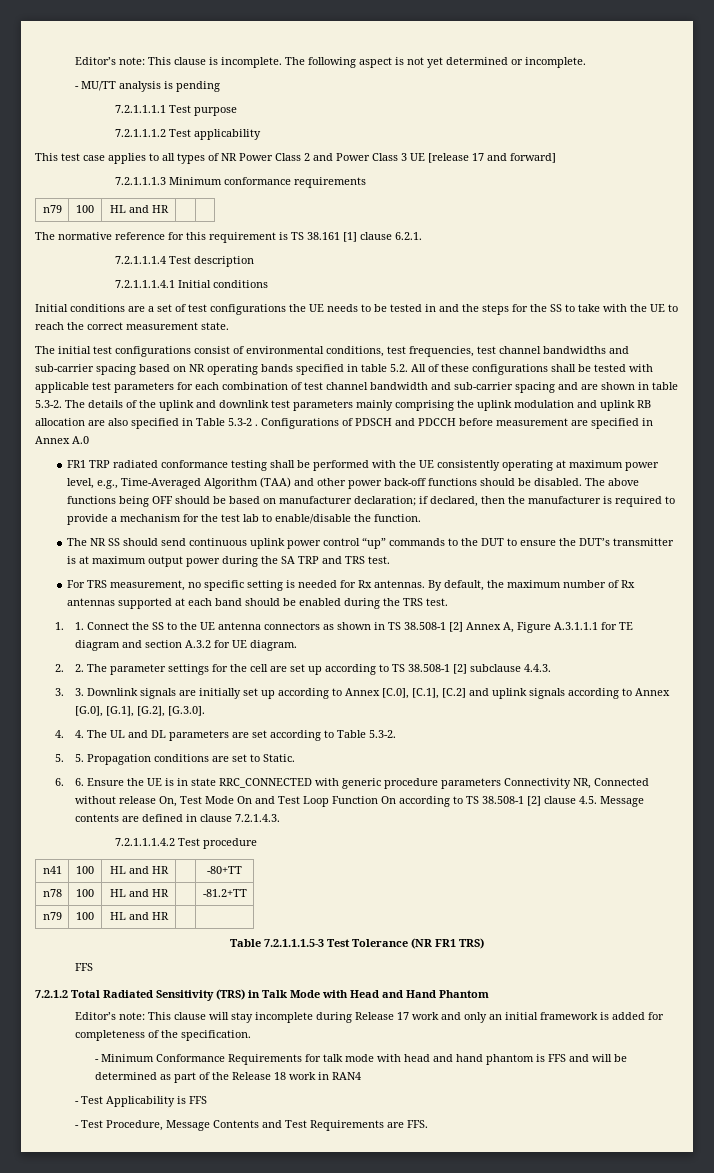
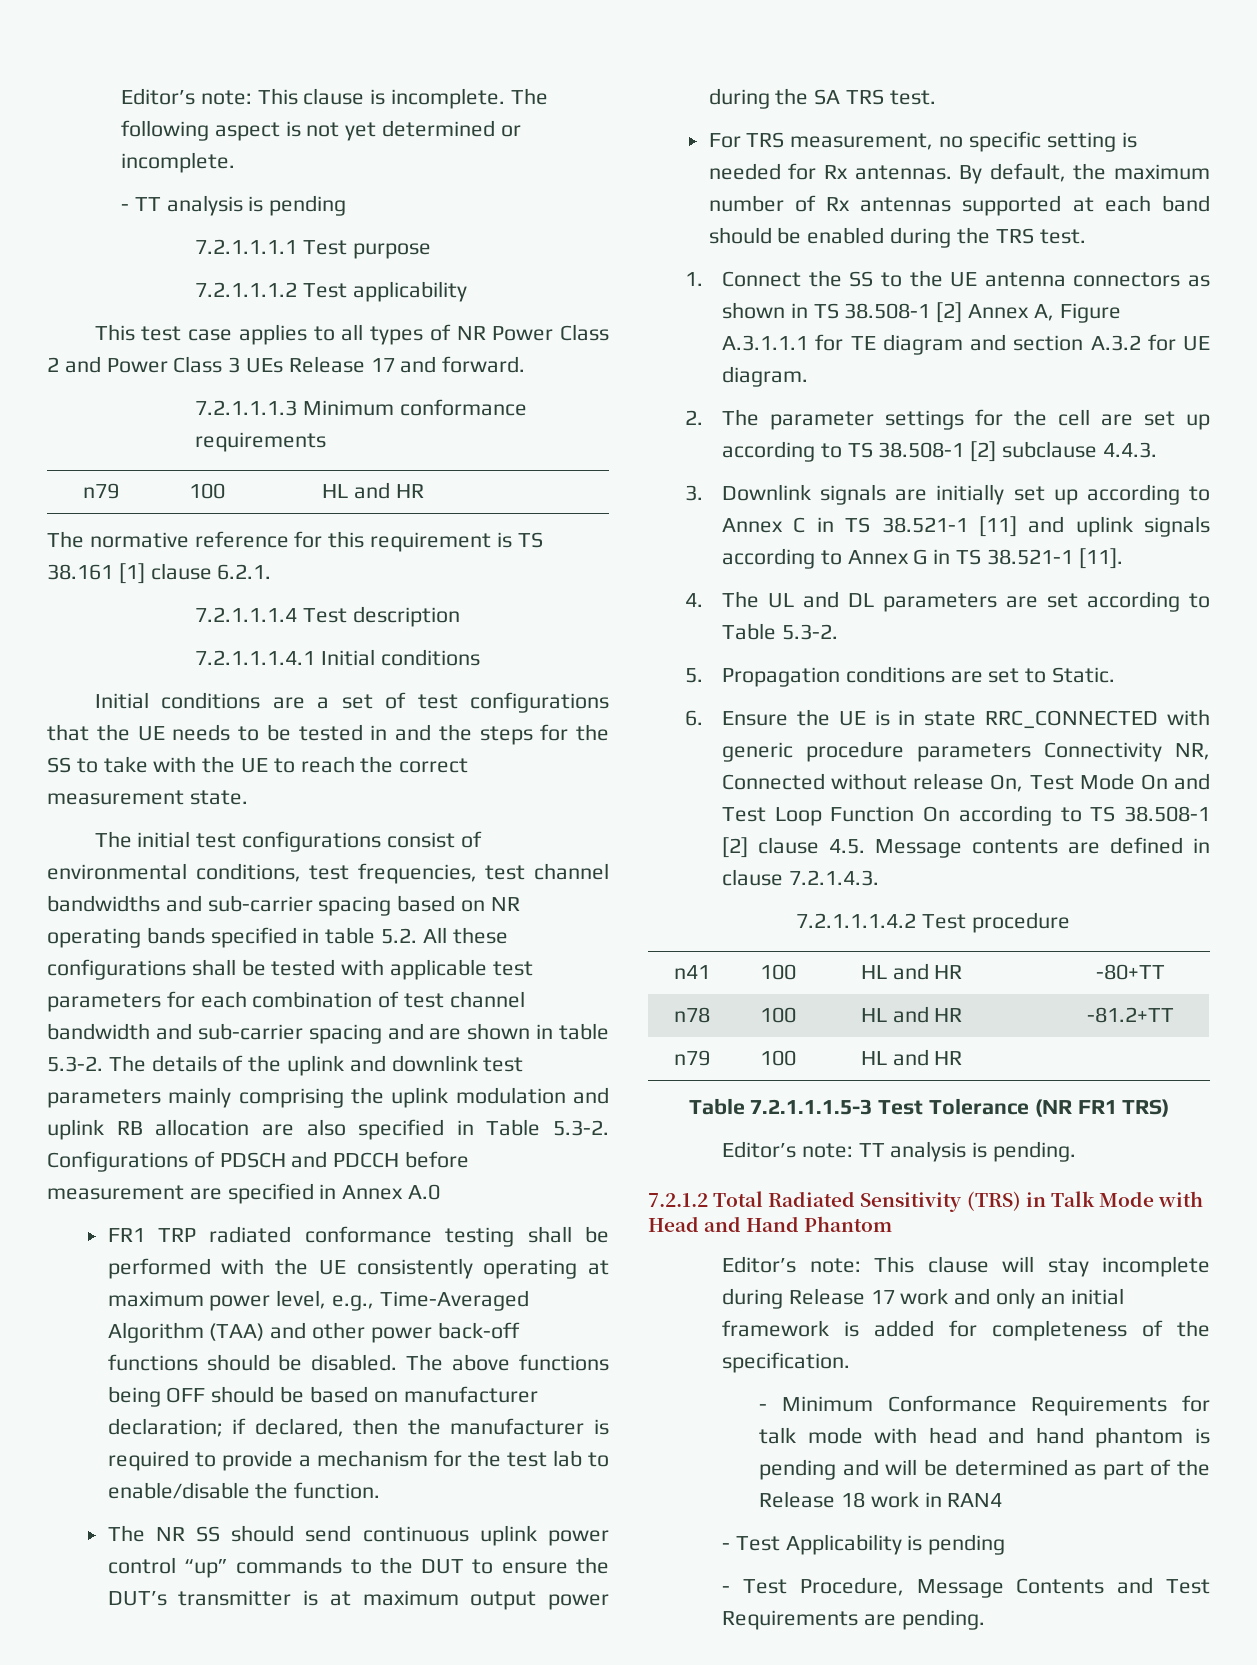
- - MU/TT analysis is pending
+ - TT analysis is pending
- This test case applies to all types of NR Power Class 2 and Power Class 3 UE [release 17 and forward]
+ This test case applies to all types of NR Power Class 2 and Power Class 3 UEs Release 17 and forward.
- Initial conditions are a set of test configurations the UE needs to be tested in and the steps for the SS to take with the UE to reach the correct measurement state.
+ Initial conditions are a set of test configurations that the UE needs to be tested in and the steps for the SS to take with the UE to reach the correct measurement state.
- The initial test configurations consist of environmental conditions, test frequencies, test channel bandwidths and sub-carrier spacing based on NR operating bands specified in table 5.2. All of these configurations shall be tested with applicable test parameters for each combination of test channel bandwidth and sub-carrier spacing and are shown in table 5.3-2. The details of the uplink and downlink test parameters mainly comprising the uplink modulation and uplink RB allocation are also specified in Table 5.3-2 . Configurations of PDSCH and PDCCH before measurement are specified in Annex A.0
+ The initial test configurations consist of environmental conditions, test frequencies, test channel bandwidths and sub-carrier spacing based on NR operating bands specified in table 5.2. All these configurations shall be tested with applicable test parameters for each combination of test channel bandwidth and sub-carrier spacing and are shown in table 5.3-2. The details of the uplink and downlink test parameters mainly comprising the uplink modulation and uplink RB allocation are also specified in Table 5.3-2. Configurations of PDSCH and PDCCH before measurement are specified in Annex A.0
- The NR SS should send continuous uplink power control “up” commands to the DUT to ensure the DUT’s transmitter is at maximum output power during the SA TRP and TRS test.
+ The NR SS should send continuous uplink power control “up” commands to the DUT to ensure the DUT’s transmitter is at maximum output power during the SA TRS test.
- 1. 1. Connect the SS to the UE antenna connectors as shown in TS 38.508-1 [2] Annex A, Figure A.3.1.1.1 for TE diagram and section A.3.2 for UE diagram.
+ 1. Connect the SS to the UE antenna connectors as shown in TS 38.508-1 [2] Annex A, Figure A.3.1.1.1 for TE diagram and section A.3.2 for UE diagram.
- 2. 2. The parameter settings for the cell are set up according to TS 38.508-1 [2] subclause 4.4.3.
+ 2. The parameter settings for the cell are set up according to TS 38.508-1 [2] subclause 4.4.3.
- 3. 3. Downlink signals are initially set up according to Annex [C.0], [C.1], [C.2] and uplink signals according to Annex [G.0], [G.1], [G.2], [G.3.0].
- 4. 4. The UL and DL parameters are set according to Table 5.3-2.
+ 3. Downlink signals are initially set up according to Annex C in TS 38.521-1 [11] and uplink signals according to Annex G in TS 38.521-1 [11].
+ 4. The UL and DL parameters are set according to Table 5.3-2.
- 5. 5. Propagation conditions are set to Static.
+ 5. Propagation conditions are set to Static.
- 6. 6. Ensure the UE is in state RRC_CONNECTED with generic procedure parameters Connectivity NR, Connected without release On, Test Mode On and Test Loop Function On according to TS 38.508-1 [2] clause 4.5. Message contents are defined in clause 7.2.1.4.3.
+ 6. Ensure the UE is in state RRC_CONNECTED with generic procedure parameters Connectivity NR, Connected without release On, Test Mode On and Test Loop Function On according to TS 38.508-1 [2] clause 4.5. Message contents are defined in clause 7.2.1.4.3.
  Table 7.2.1.1.1.5-3 Test Tolerance (NR FR1 TRS)
- FFS
+ Editor’s note: TT analysis is pending.
- - Minimum Conformance Requirements for talk mode with head and hand phantom is FFS and will be determined as part of the Release 18 work in RAN4
+ - Minimum Conformance Requirements for talk mode with head and hand phantom is pending and will be determined as part of the Release 18 work in RAN4
- - Test Applicability is FFS
+ - Test Applicability is pending
- - Test Procedure, Message Contents and Test Requirements are FFS.
+ - Test Procedure, Message Contents and Test Requirements are pending.

